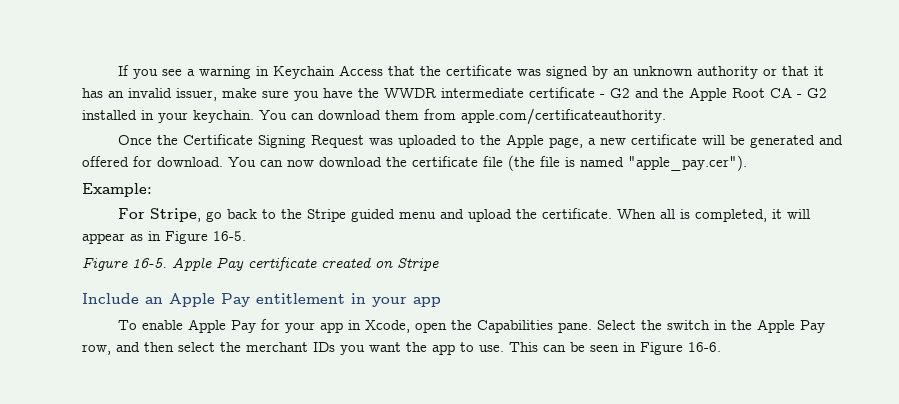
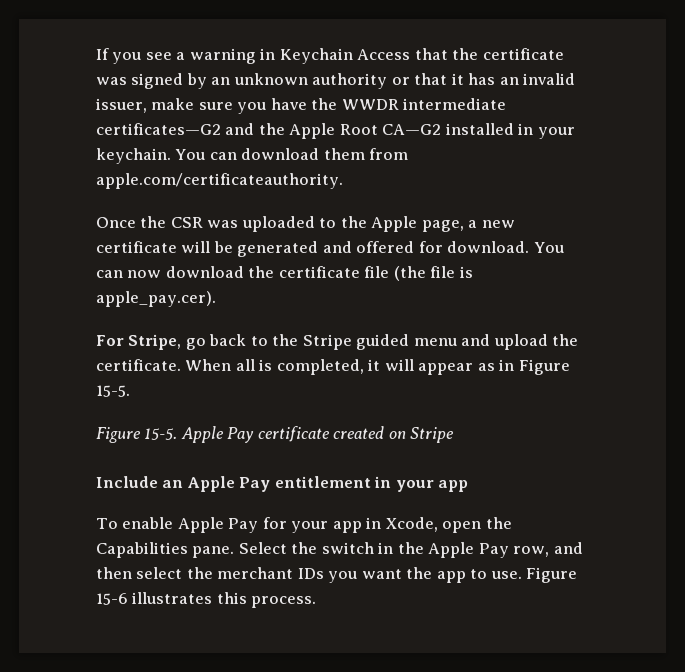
- If you see a warning in Keychain Access that the certificate was signed by an unknown authority or that it has an invalid issuer, make sure you have the WWDR intermediate certificate - G2 and the Apple Root CA - G2 installed in your keychain.
+ If you see a warning in Keychain Access that the certificate was signed by an unknown authority or that it has an invalid issuer, make sure you have the WWDR intermediate certificates—G2 and the Apple Root CA—G2 installed in your keychain.
- Once the Certificate Signing Request was uploaded to the Apple page, a new certificate will be generated and offered for download.
+ Once the CSR was uploaded to the Apple page, a new certificate will be generated and offered for download.
- You can now download the certificate file (the file is named "apple_pay.cer").
- Example:
+ You can now download the certificate file (the file is apple_pay.cer).
- When all is completed, it will appear as in Figure 16-5.
- Figure 16-5.
+ When all is completed, it will appear as in Figure 15-5.
+ Figure 15-5.
- This can be seen in Figure 16-6.
+ Figure 15-6 illustrates this process.

